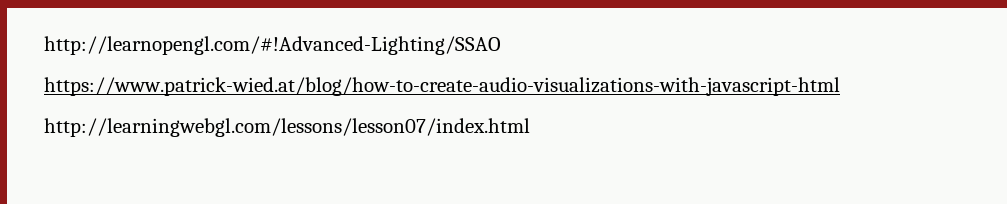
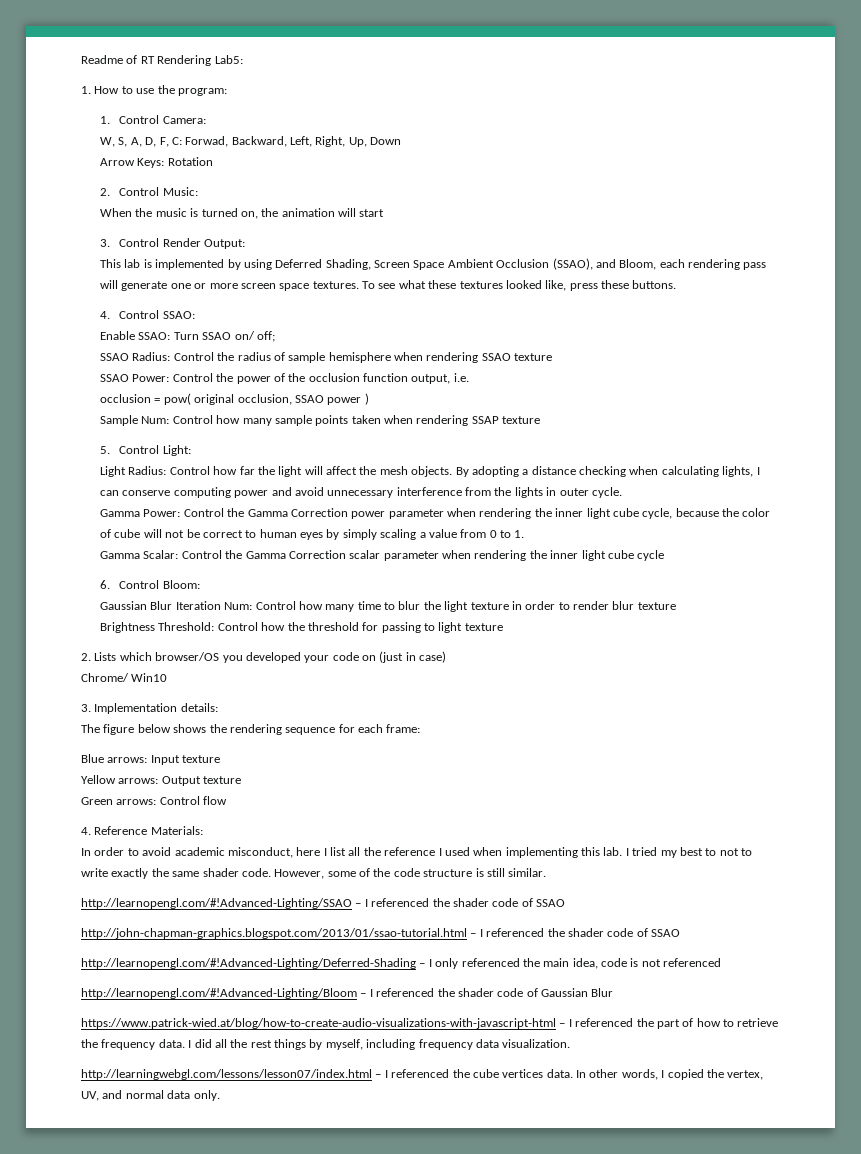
- http://learnopengl.com/#!Advanced-Lighting/SSAO
- https://www.patrick-wied.at/blog/how-to-create-audio-visualizations-with-javascript-html
- http://learningwebgl.com/lessons/lesson07/index.html
+ Readme of RT Rendering Lab5:
+ 1. How to use the program:
+ 1. Control Camera:
+ W, S, A, D, F, C: Forwad, Backward, Left, Right, Up, Down
+ Arrow Keys: Rotation
+ 2. Control Music:
+ When the music is turned on, the animation will start
+ 3. Control Render Output:
+ This lab is implemented by using Deferred Shading, Screen Space Ambient Occlusion (SSAO), and Bloom, each rendering pass will generate one or more screen space textures. To see what these textures looked like, press these buttons.
+ 4. Control SSAO:
+ Enable SSAO: Turn SSAO on/ off;
+ SSAO Radius: Control the radius of sample hemisphere when rendering SSAO texture
+ SSAO Power: Control the power of the occlusion function output, i.e.
+ occlusion = pow( original occlusion, SSAO power )
+ Sample Num: Control how many sample points taken when rendering SSAP texture
+ 5. Control Light:
+ Light Radius: Control how far the light will affect the mesh objects. By adopting a distance checking when calculating lights, I can conserve computing power and avoid unnecessary interference from the lights in outer cycle.
+ Gamma Power: Control the Gamma Correction power parameter when rendering the inner light cube cycle, because the color of cube will not be correct to human eyes by simply scaling a value from 0 to 1.
+ Gamma Scalar: Control the Gamma Correction scalar parameter when rendering the inner light cube cycle
+ 6. Control Bloom:
+ Gaussian Blur Iteration Num: Control how many time to blur the light texture in order to render blur texture
+ Brightness Threshold: Control how the threshold for passing to light texture
+ 2. Lists which browser/OS you developed your code on (just in case)
+ Chrome/ Win10
+ 3. Implementation details:
+ The figure below shows the rendering sequence for each frame:
+ Blue arrows: Input texture
+ Yellow arrows: Output texture
+ Green arrows: Control flow
+ 4. Reference Materials:
+ In order to avoid academic misconduct, here I list all the reference I used when implementing this lab. I tried my best to not to write exactly the same shader code. However, some of the code structure is still similar.
+ http://learnopengl.com/#!Advanced-Lighting/SSAO – I referenced the shader code of SSAO
+ http://john-chapman-graphics.blogspot.com/2013/01/ssao-tutorial.html – I referenced the shader code of SSAO
+ http://learnopengl.com/#!Advanced-Lighting/Deferred-Shading – I only referenced the main idea, code is not referenced
+ http://learnopengl.com/#!Advanced-Lighting/Bloom – I referenced the shader code of Gaussian Blur
+ https://www.patrick-wied.at/blog/how-to-create-audio-visualizations-with-javascript-html – I referenced the part of how to retrieve the frequency data. I did all the rest things by myself, including frequency data visualization.
+ http://learningwebgl.com/lessons/lesson07/index.html – I referenced the cube vertices data. In other words, I copied the vertex, UV, and normal data only.

